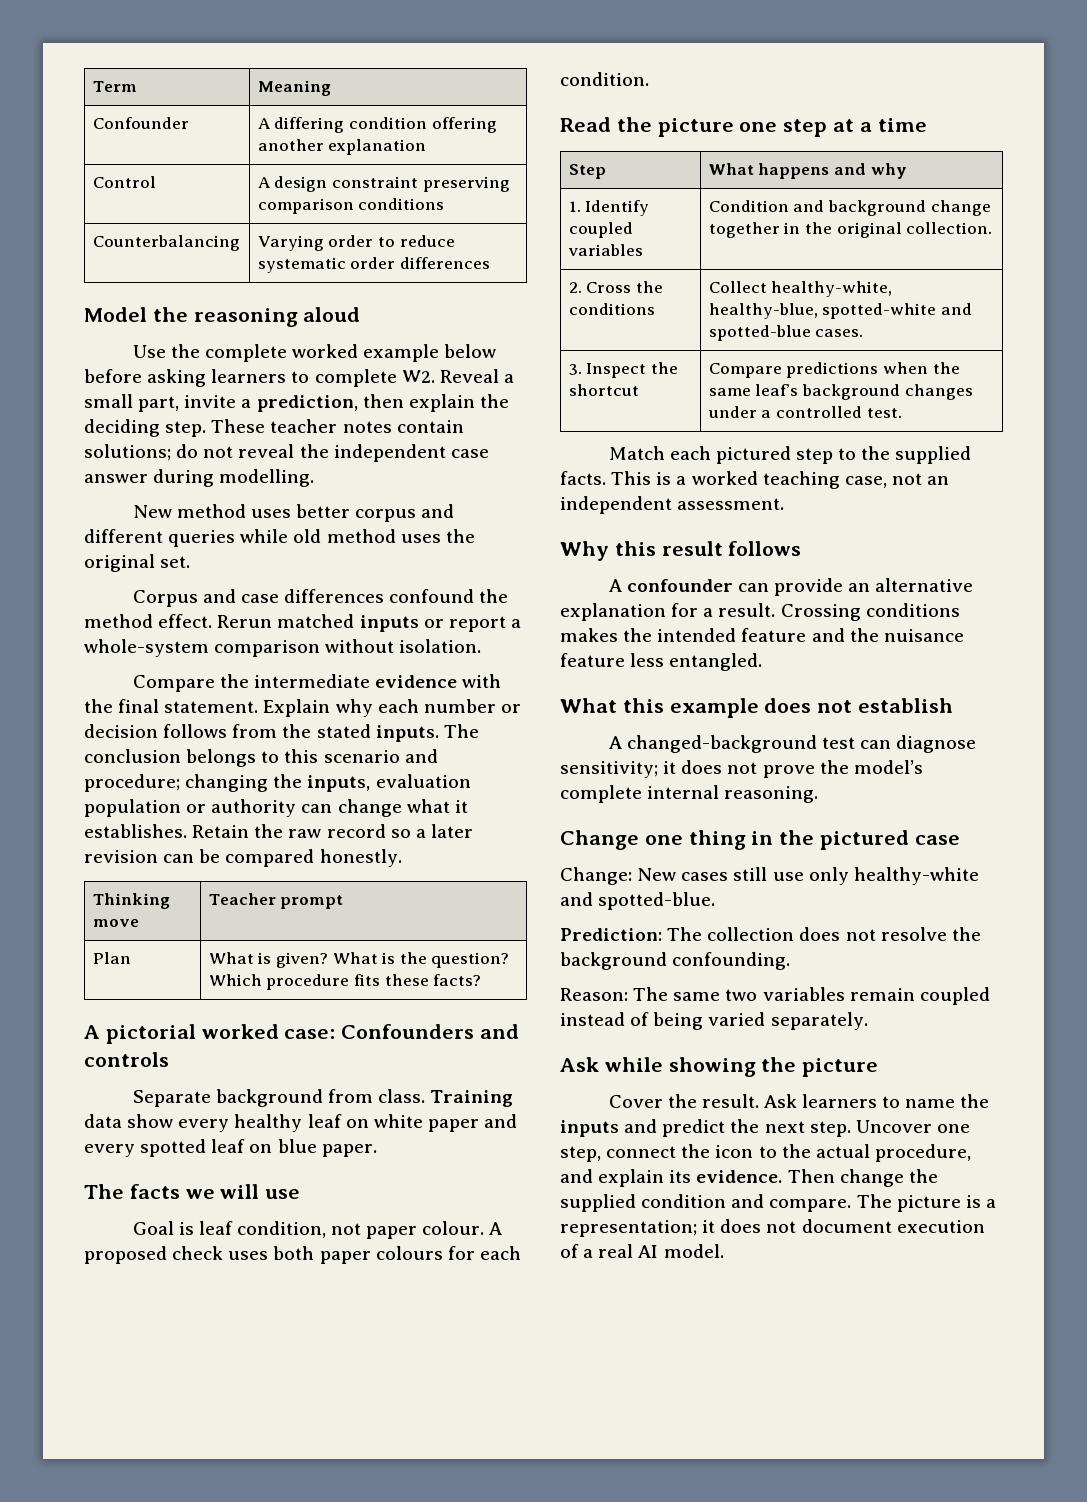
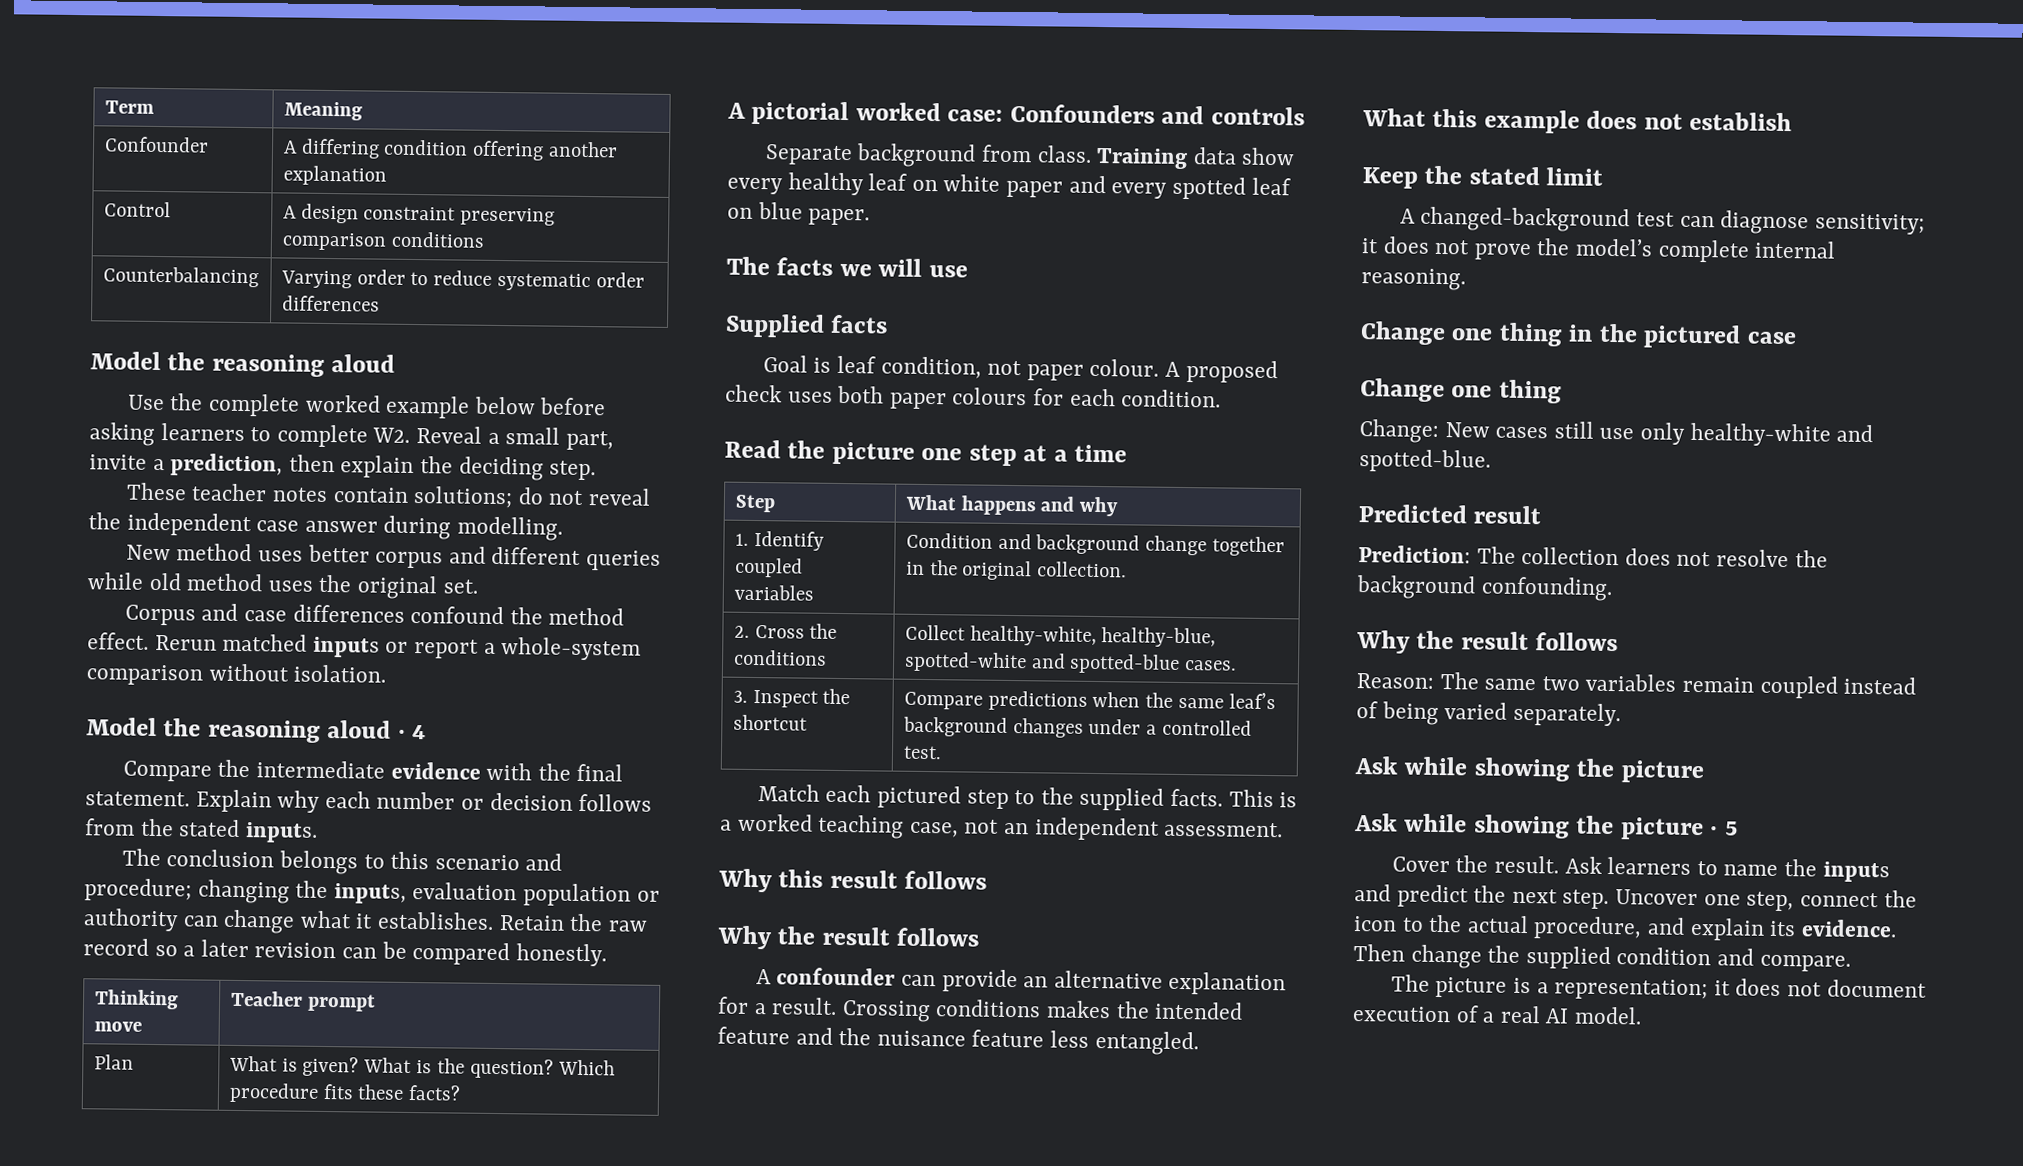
- Use the complete worked example below before asking learners to complete W2. Reveal a small part, invite a prediction, then explain the deciding step. These teacher notes contain solutions; do not reveal the independent case answer during modelling.
+ Use the complete worked example below before asking learners to complete W2. Reveal a small part, invite a prediction, then explain the deciding step.
+ These teacher notes contain solutions; do not reveal the independent case answer during modelling.
+ Model the reasoning aloud · 4
- Explain why each number or decision follows from the stated inputs. The conclusion belongs to this scenario and procedure; changing the inputs, evaluation population or authority can change what it establishes.
+ Explain why each number or decision follows from the stated inputs.
+ The conclusion belongs to this scenario and procedure; changing the inputs, evaluation population or authority can change what it establishes.
+ Supplied facts
  Why this result follows
+ Why the result follows
+ Keep the stated limit
  Change one thing in the pictured case
+ Change one thing
+ Predicted result
  Prediction: The collection does not resolve the background confounding.
+ Why the result follows
+ Ask while showing the picture · 5
- Then change the supplied condition and compare. The picture is a representation; it does not document execution of a real AI model.
+ Then change the supplied condition and compare.
+ The picture is a representation; it does not document execution of a real AI model.

